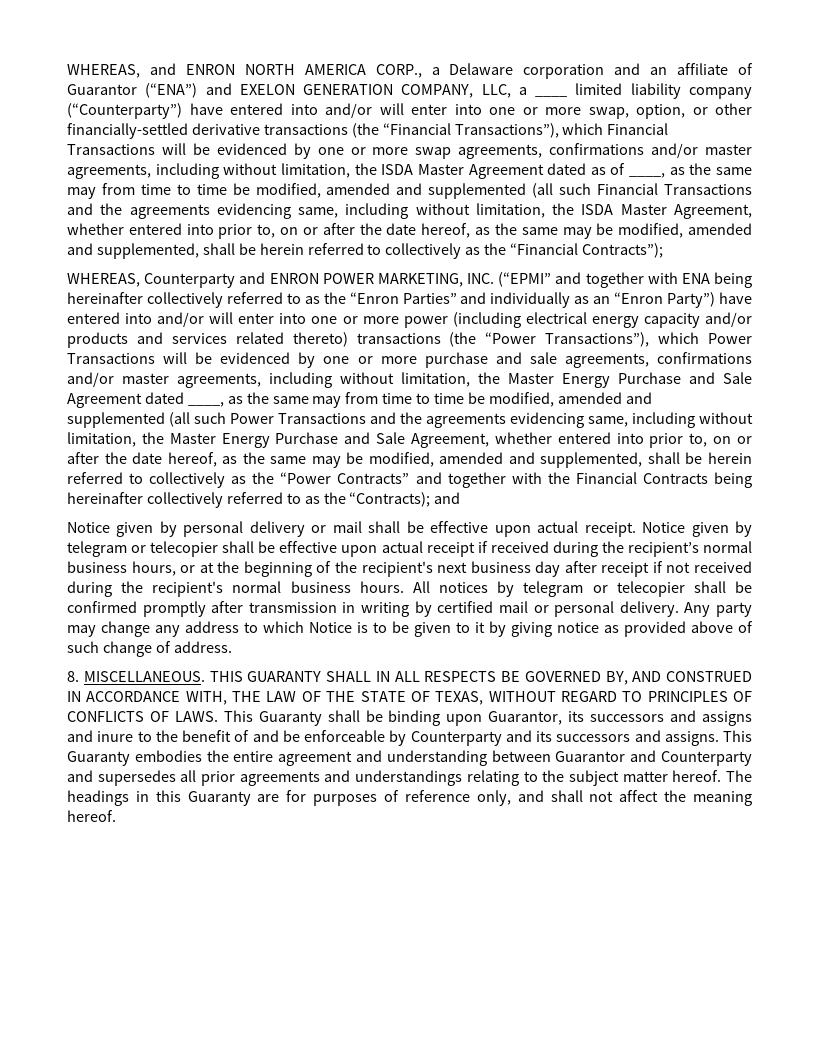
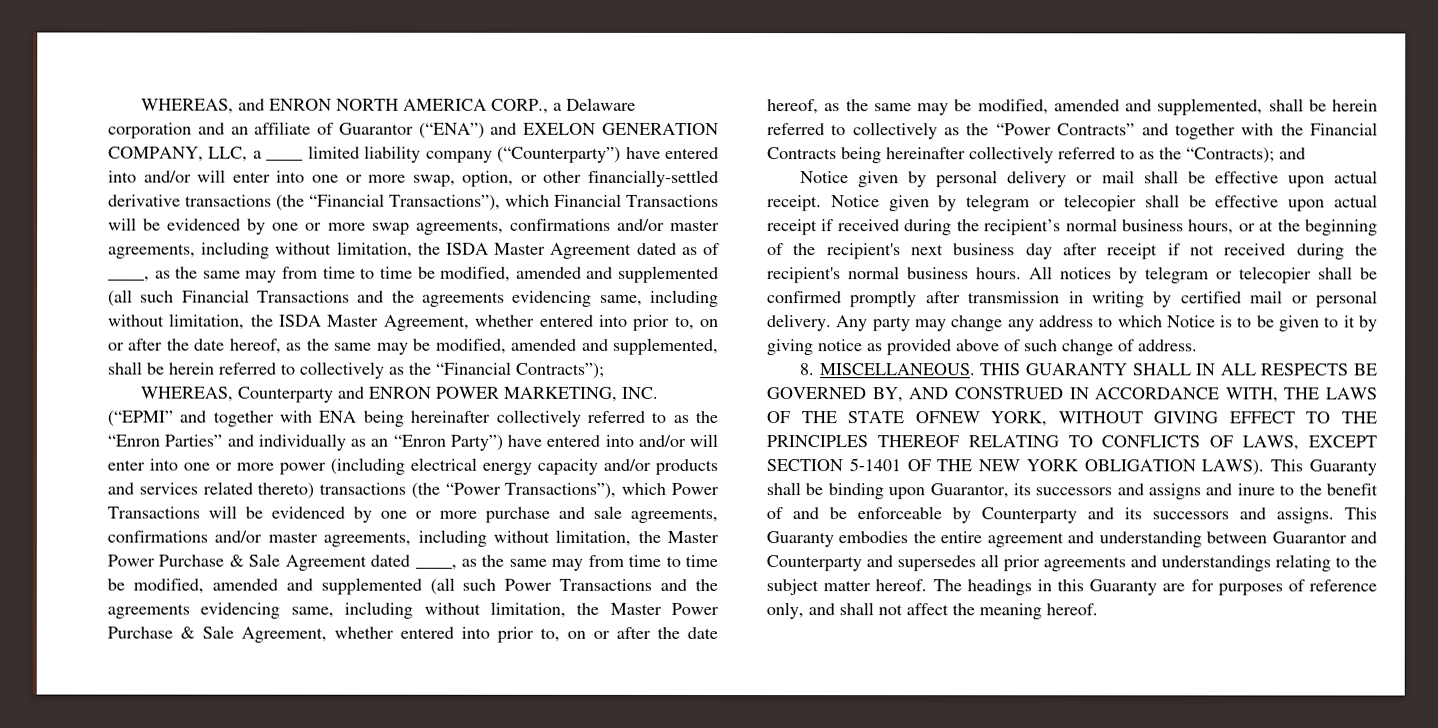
- WHEREAS, Counterparty and ENRON POWER MARKETING, INC. (“EPMI” and together with ENA being hereinafter collectively referred to as the “Enron Parties” and individually as an “Enron Party”) have entered into and/or will enter into one or more power (including electrical energy capacity and/or products and services related thereto) transactions (the “Power Transactions”), which Power Transactions will be evidenced by one or more purchase and sale agreements, confirmations and/or master agreements, including without limitation, the Master Energy Purchase and Sale Agreement dated ____, as the same may from time to time be modified, amended and supplemented (all such Power Transactions and the agreements evidencing same, including without limitation, the Master Energy Purchase and Sale Agreement, whether entered into prior to, on or after the date hereof, as the same may be modified, amended and supplemented, shall be herein referred to collectively as the “Power Contracts” and together with the Financial Contracts being hereinafter collectively referred to as the “Contracts);
+ WHEREAS, Counterparty and ENRON POWER MARKETING, INC. (“EPMI” and together with ENA being hereinafter collectively referred to as the “Enron Parties” and individually as an “Enron Party”) have entered into and/or will enter into one or more power (including electrical energy capacity and/or products and services related thereto) transactions (the “Power Transactions”), which Power Transactions will be evidenced by one or more purchase and sale agreements, confirmations and/or master agreements, including without limitation, the Master Power Purchase & Sale Agreement dated ____, as the same may from time to time be modified, amended and supplemented (all such Power Transactions and the agreements evidencing same, including without limitation, the Master Power Purchase & Sale Agreement, whether entered into prior to, on or after the date hereof, as the same may be modified, amended and supplemented, shall be herein referred to collectively as the “Power Contracts” and together with the Financial Contracts being hereinafter collectively referred to as the “Contracts);
- THIS GUARANTY SHALL IN ALL RESPECTS BE GOVERNED BY, AND CONSTRUED IN ACCORDANCE WITH, THE LAW OF THE STATE OF TEXAS, WITHOUT REGARD TO PRINCIPLES OF CONFLICTS OF LAWS.
+ THIS GUARANTY SHALL IN ALL RESPECTS BE GOVERNED BY, AND CONSTRUED IN ACCORDANCE WITH, THE LAWS OF THE STATE OFNEW YORK, WITHOUT GIVING EFFECT TO THE PRINCIPLES THEREOF RELATING TO CONFLICTS OF LAWS, EXCEPT SECTION 5-1401 OF THE NEW YORK OBLIGATION LAWS).

